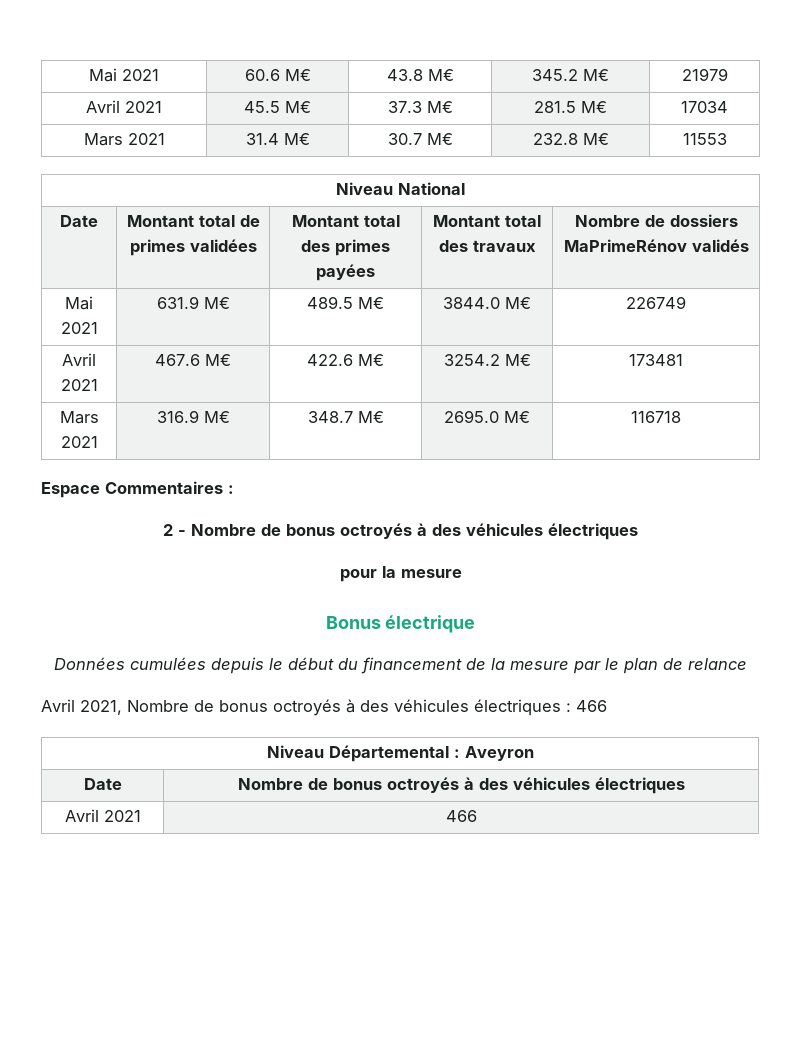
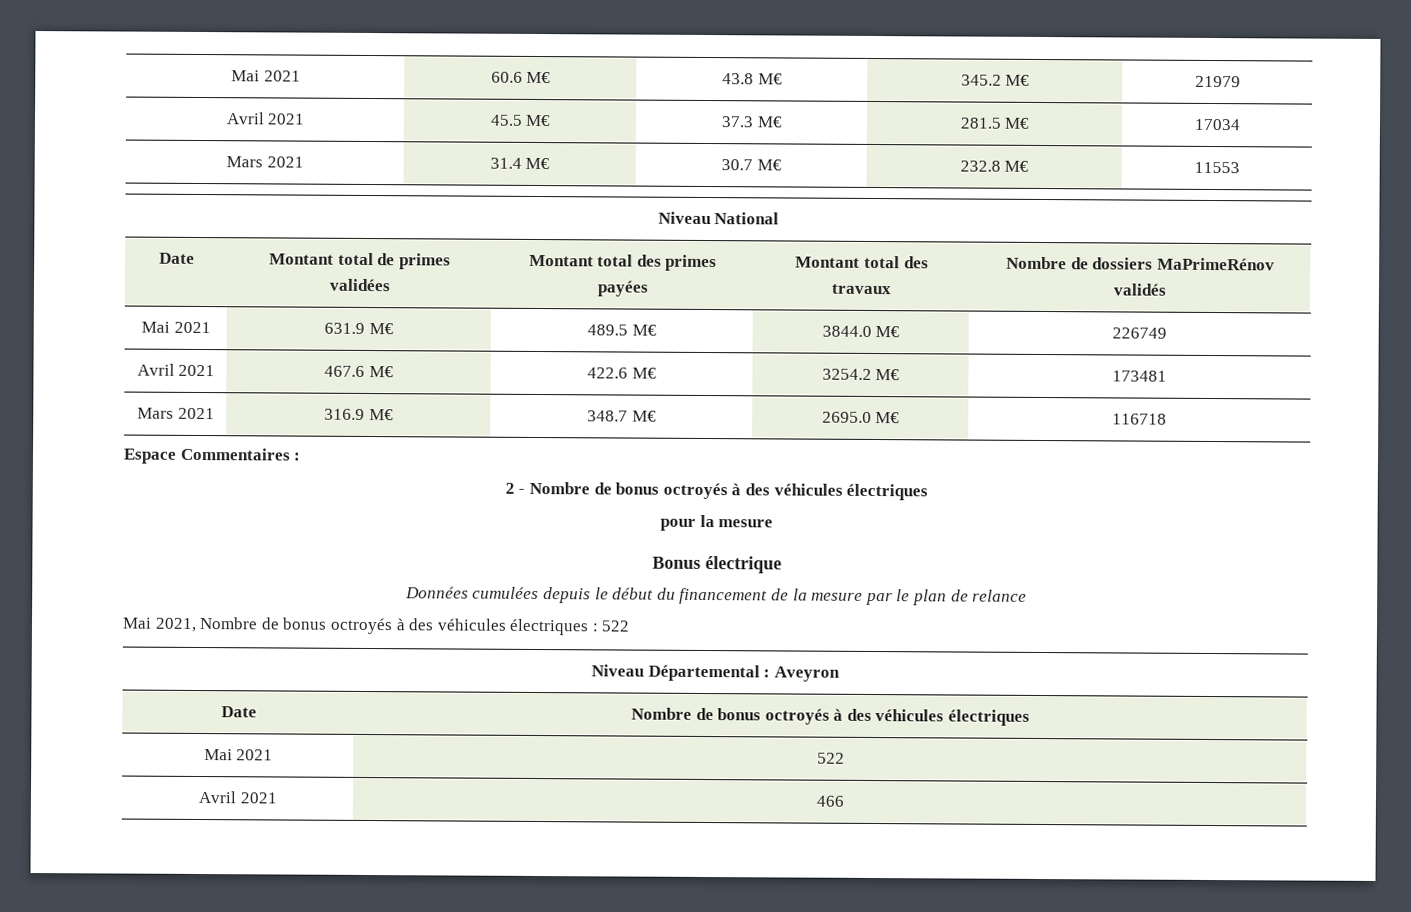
- Avril 2021, Nombre de bonus octroyés à des véhicules électriques : 466
+ Mai 2021, Nombre de bonus octroyés à des véhicules électriques : 522
+ Mai 2021 | 522

